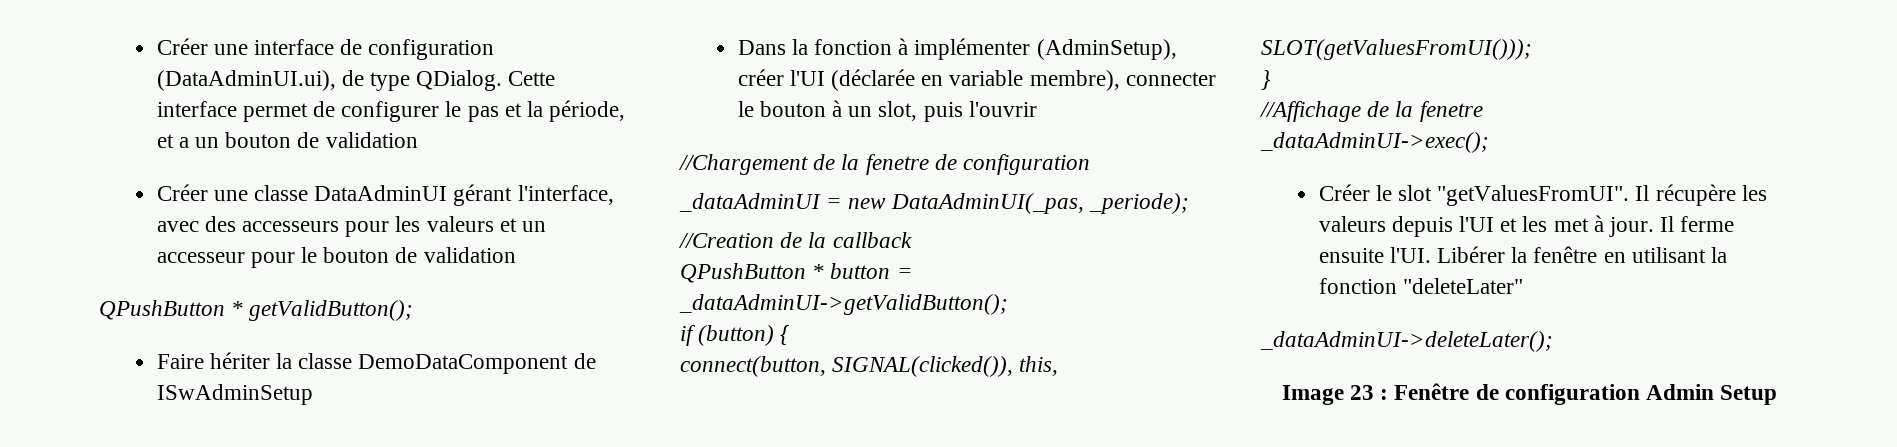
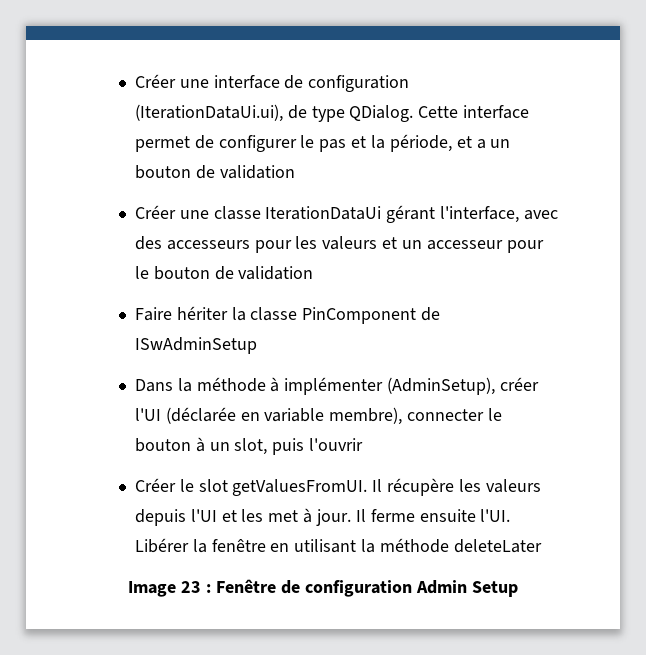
- Créer une interface de configuration (DataAdminUI.ui), de type QDialog.
+ Créer une interface de configuration (IterationDataUi.ui), de type QDialog.
- Créer une classe DataAdminUI gérant l'interface, avec des accesseurs pour les valeurs et un accesseur pour le bouton de validation
+ Créer une classe IterationDataUi gérant l'interface, avec des accesseurs pour les valeurs et un accesseur pour le bouton de validation
- QPushButton * getValidButton();
- Faire hériter la classe DemoDataComponent de ISwAdminSetup
+ Faire hériter la classe PinComponent de ISwAdminSetup
- Dans la fonction à implémenter (AdminSetup), créer l'UI (déclarée en variable membre), connecter le bouton à un slot, puis l'ouvrir
+ Dans la méthode à implémenter (AdminSetup), créer l'UI (déclarée en variable membre), connecter le bouton à un slot, puis l'ouvrir
- //Chargement de la fenetre de configuration
- _dataAdminUI = new DataAdminUI(_pas, _periode);
- //Creation de la callback
- QPushButton * button = _dataAdminUI->getValidButton();
- if (button) {
- connect(button, SIGNAL(clicked()), this, SLOT(getValuesFromUI()));
- }
- //Affichage de la fenetre
- _dataAdminUI->exec();
- Créer le slot "getValuesFromUI".
+ Créer le slot getValuesFromUI.
- Libérer la fenêtre en utilisant la fonction "deleteLater"
- _dataAdminUI->deleteLater();
+ Libérer la fenêtre en utilisant la méthode deleteLater

